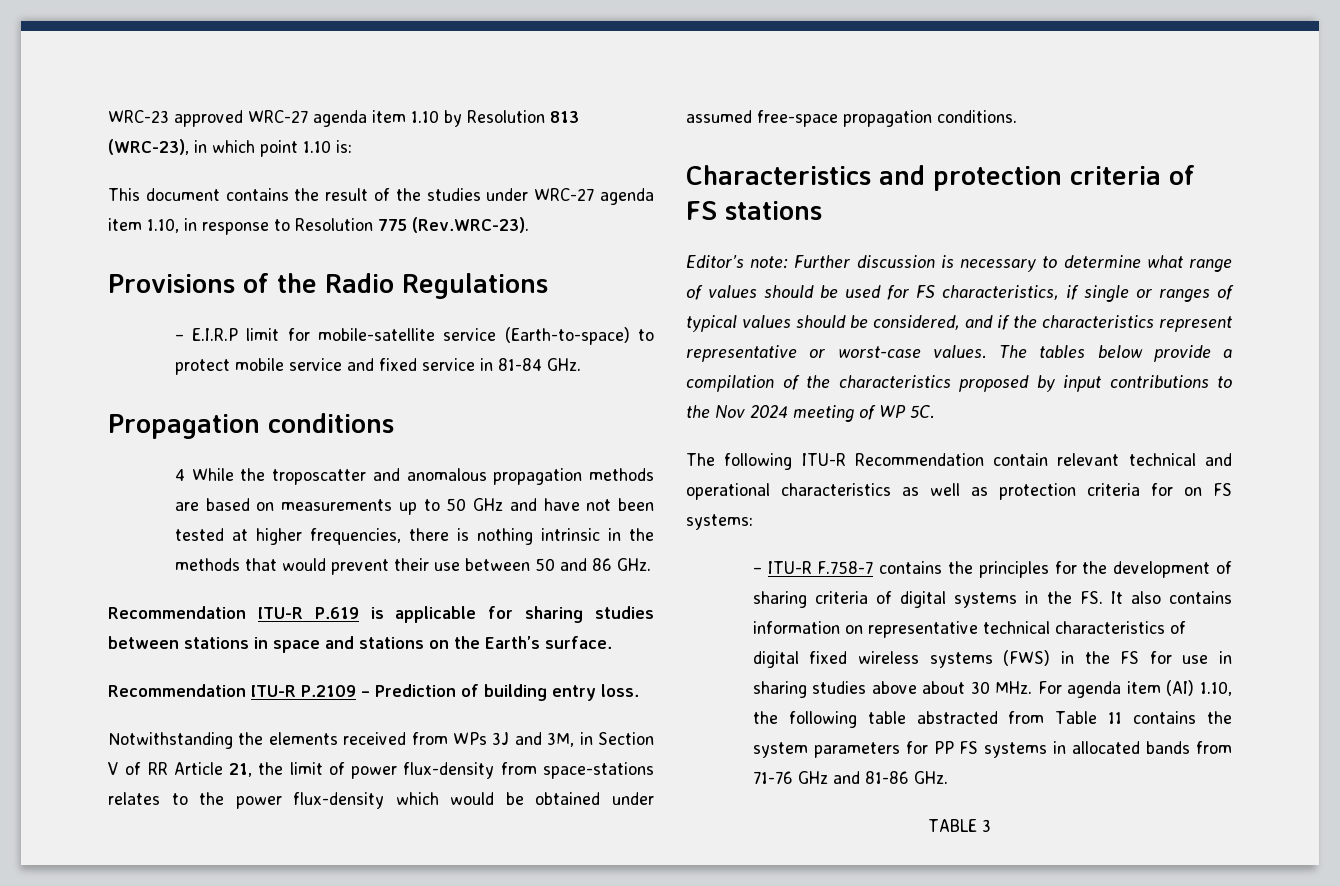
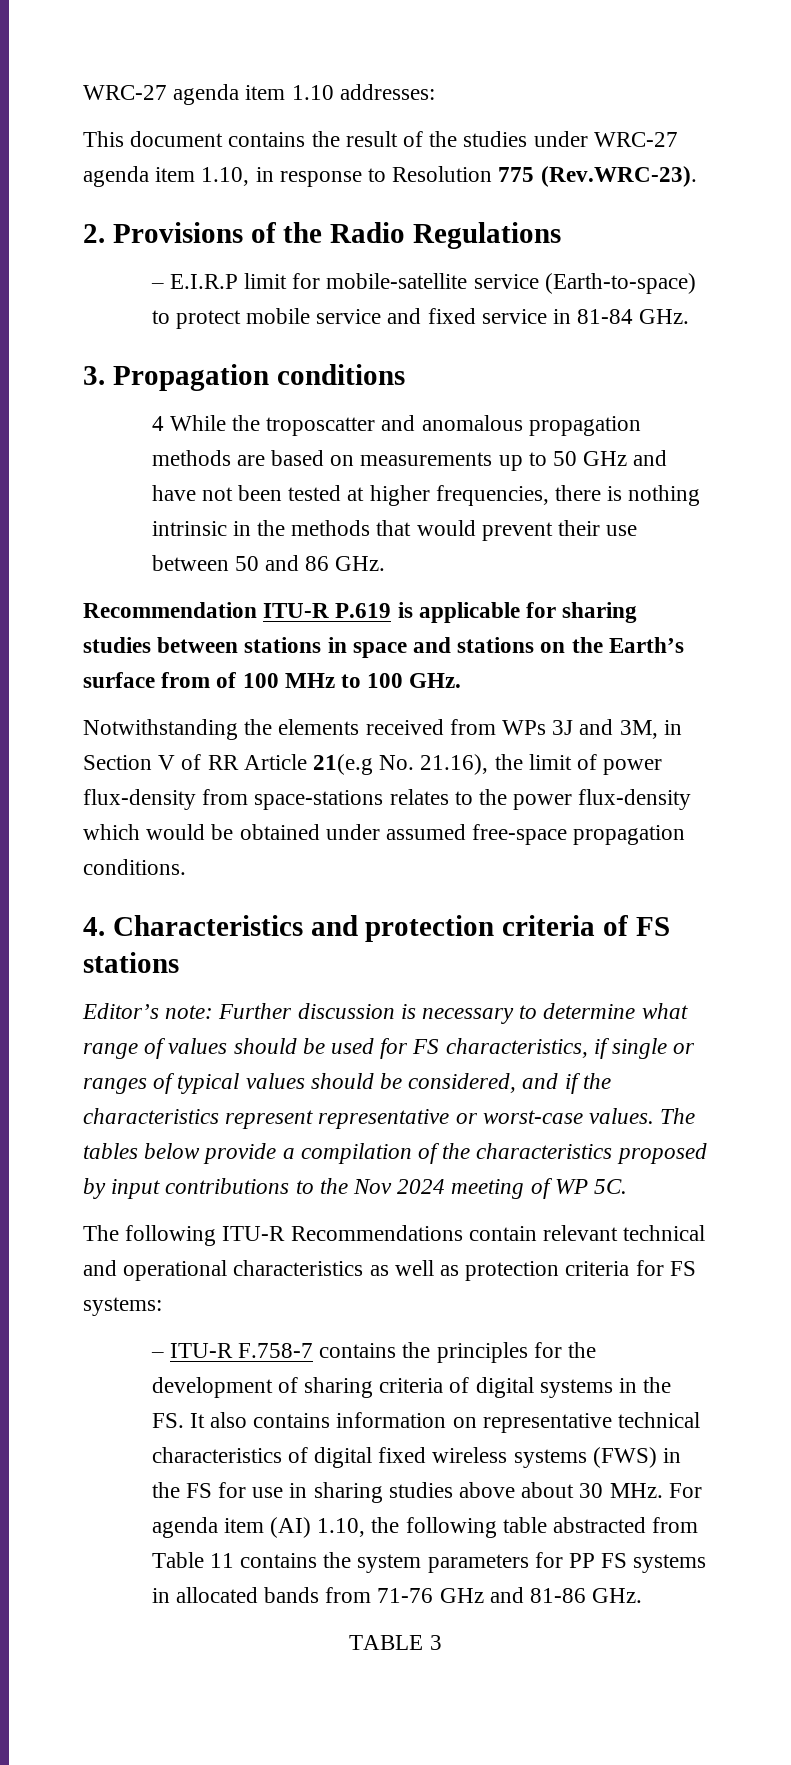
- WRC-23 approved WRC-27 agenda item 1.10 by Resolution 813 (WRC-23), in which point 1.10 is:
+ WRC-27 agenda item 1.10 addresses:
- Provisions of the Radio Regulations
+ 2. Provisions of the Radio Regulations
- Propagation conditions
+ 3. Propagation conditions
- Recommendation ITU-R P.619 is applicable for sharing studies between stations in space and stations on the Earth’s surface.
- Recommendation ITU-R P.2109 – Prediction of building entry loss.
+ Recommendation ITU-R P.619 is applicable for sharing studies between stations in space and stations on the Earth’s surface from of 100 MHz to 100 GHz.
- Notwithstanding the elements received from WPs 3J and 3M, in Section V of RR Article 21, the limit of power flux-density from space-stations relates to the power flux-density which would be obtained under assumed free-space propagation conditions.
+ Notwithstanding the elements received from WPs 3J and 3M, in Section V of RR Article 21(e.g No. 21.16), the limit of power flux-density from space-stations relates to the power flux-density which would be obtained under assumed free-space propagation conditions.
- Characteristics and protection criteria of FS stations
+ 4. Characteristics and protection criteria of FS stations
- The following ITU-R Recommendation contain relevant technical and operational characteristics as well as protection criteria for on FS systems:
+ The following ITU-R Recommendations contain relevant technical and operational characteristics as well as protection criteria for FS systems:

